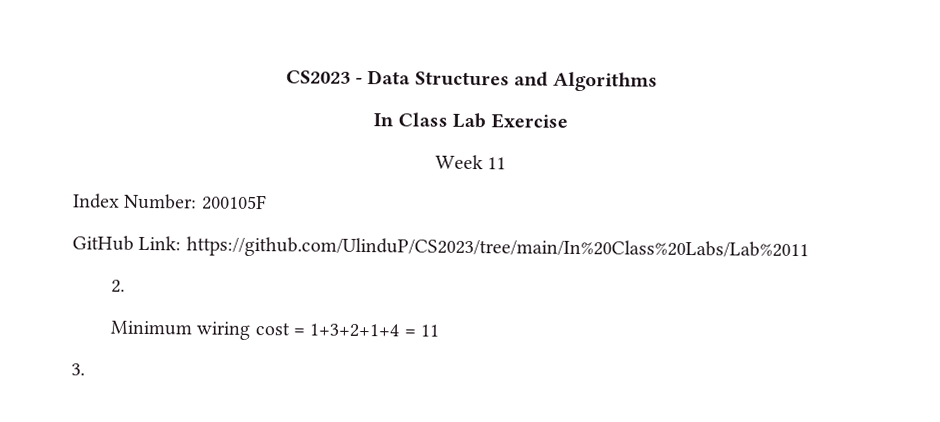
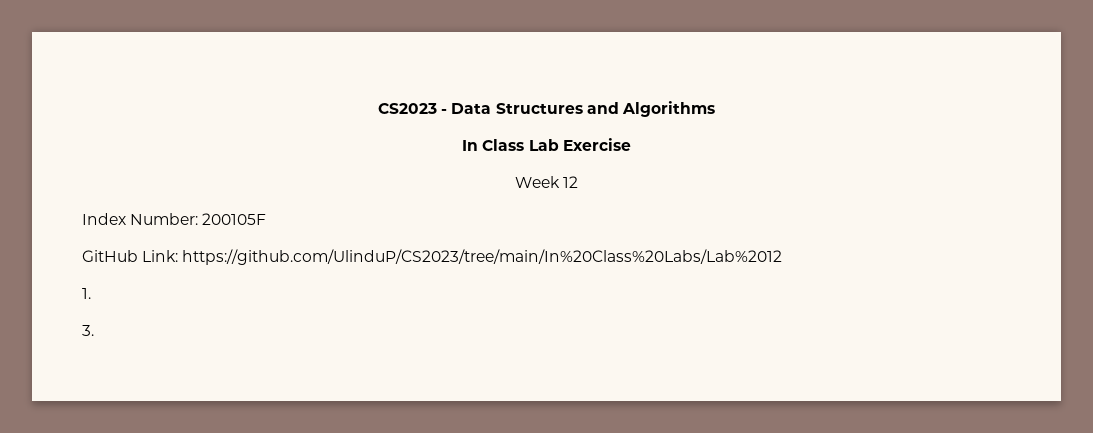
- Week 11
+ Week 12
- GitHub Link: https://github.com/UlinduP/CS2023/tree/main/In%20Class%20Labs/Lab%2011
- 2.
- Minimum wiring cost = 1+3+2+1+4 = 11
+ GitHub Link: https://github.com/UlinduP/CS2023/tree/main/In%20Class%20Labs/Lab%2012
+ 1.

